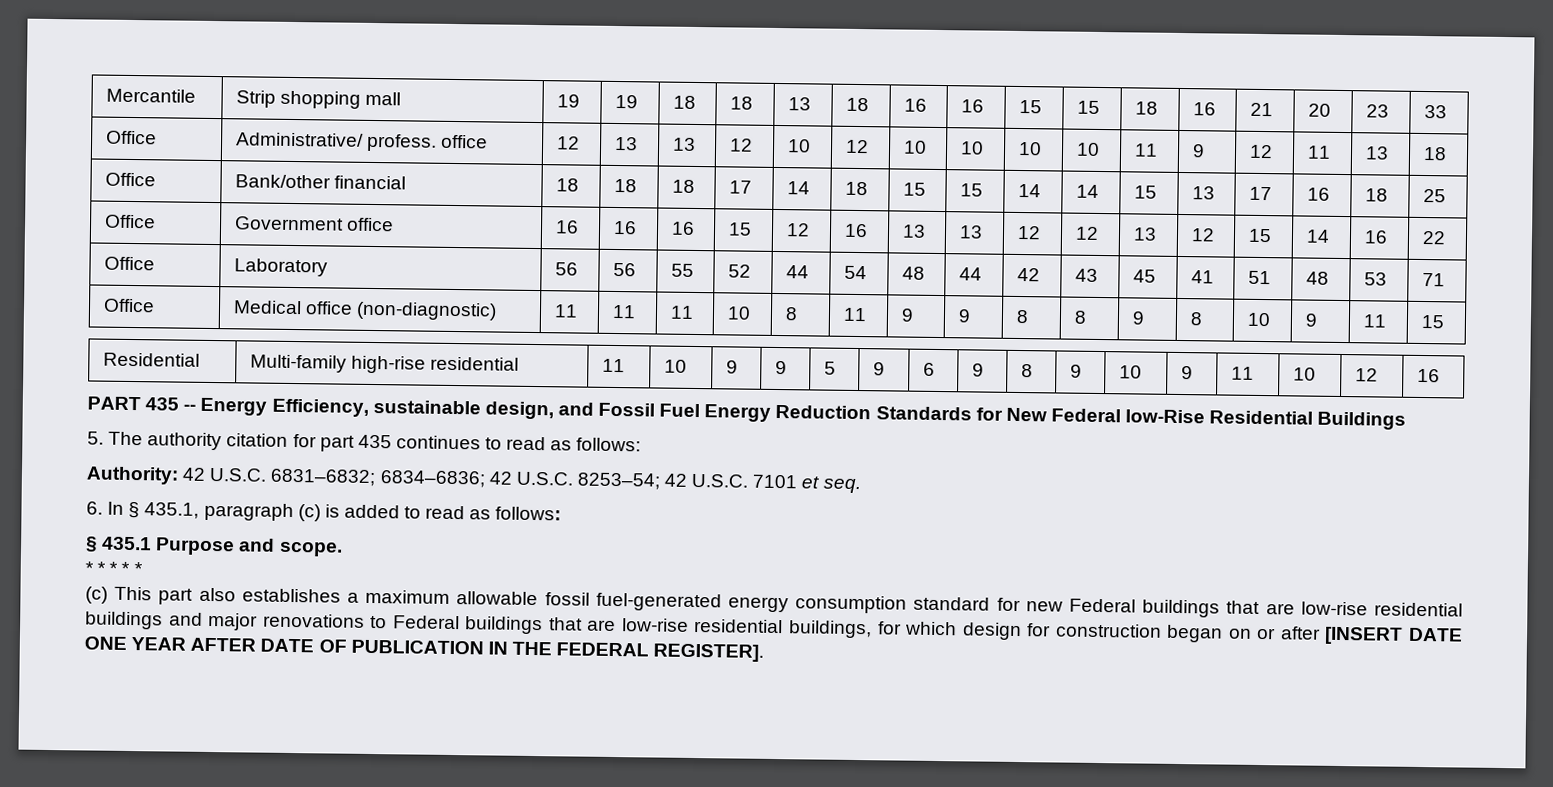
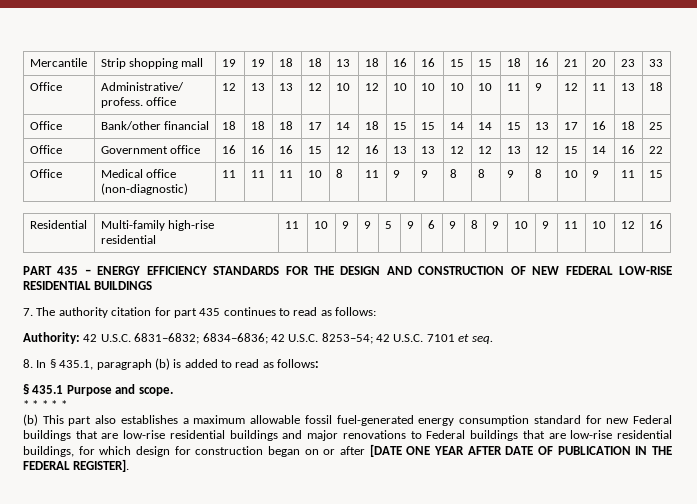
- Office | Laboratory | 56 | 56 | 55 | 52 | 44 | 54 | 48 | 44 | 42 | 43 | 45 | 41 | 51 | 48 | 53 | 71
- PART 435 -- Energy Efficiency, sustainable design, and Fossil Fuel Energy Reduction Standards for New Federal low-Rise Residential Buildings
- 5. The authority citation for part 435 continues to read as follows:
+ PART 435 – ENERGY EFFICIENCY STANDARDS FOR THE DESIGN AND CONSTRUCTION OF NEW FEDERAL LOW-RISE RESIDENTIAL BUILDINGS
+ 7. The authority citation for part 435 continues to read as follows:
- 6. In § 435.1, paragraph (c) is added to read as follows:
+ 8. In § 435.1, paragraph (b) is added to read as follows:
- (c) This part also establishes a maximum allowable fossil fuel-generated energy consumption standard for new Federal buildings that are low-rise residential buildings and major renovations to Federal buildings that are low-rise residential buildings, for which design for construction began on or after [INSERT DATE ONE YEAR AFTER DATE OF PUBLICATION IN THE FEDERAL REGISTER].
+ (b) This part also establishes a maximum allowable fossil fuel-generated energy consumption standard for new Federal buildings that are low-rise residential buildings and major renovations to Federal buildings that are low-rise residential buildings, for which design for construction began on or after [DATE ONE YEAR AFTER DATE OF PUBLICATION IN THE FEDERAL REGISTER].

